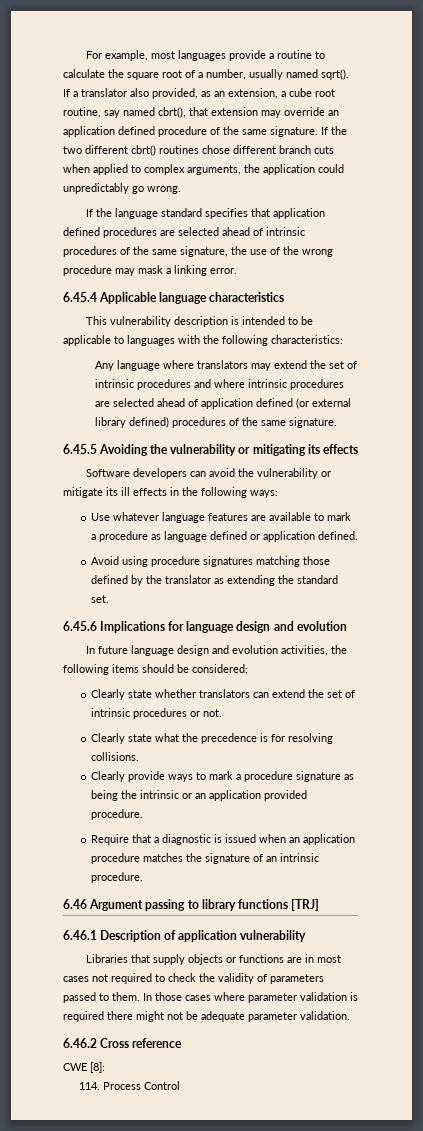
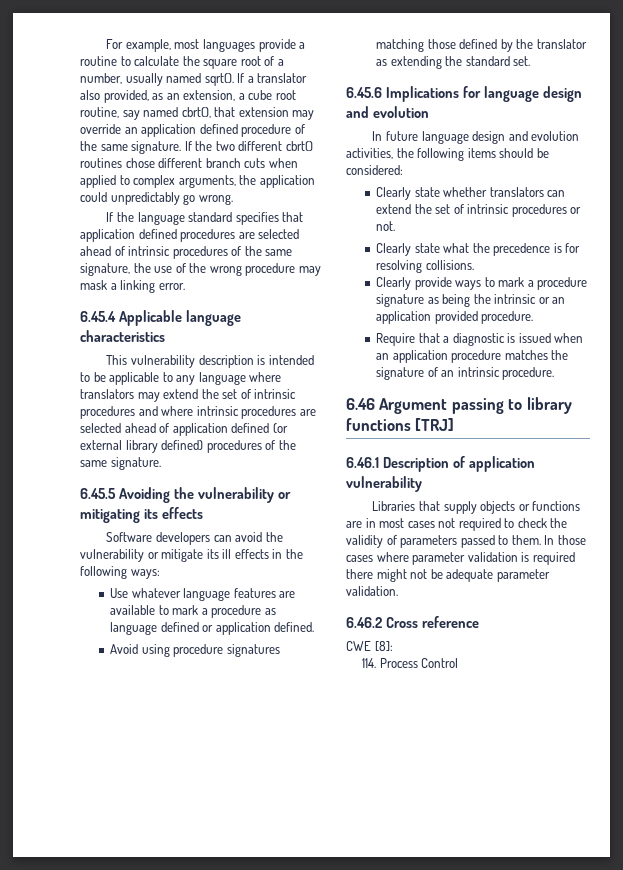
- This vulnerability description is intended to be applicable to languages with the following characteristics:
- Any language where translators may extend the set of intrinsic procedures and where intrinsic procedures are selected ahead of application defined (or external library defined) procedures of the same signature.
+ This vulnerability description is intended to be applicable to any language where translators may extend the set of intrinsic procedures and where intrinsic procedures are selected ahead of application defined (or external library defined) procedures of the same signature.

